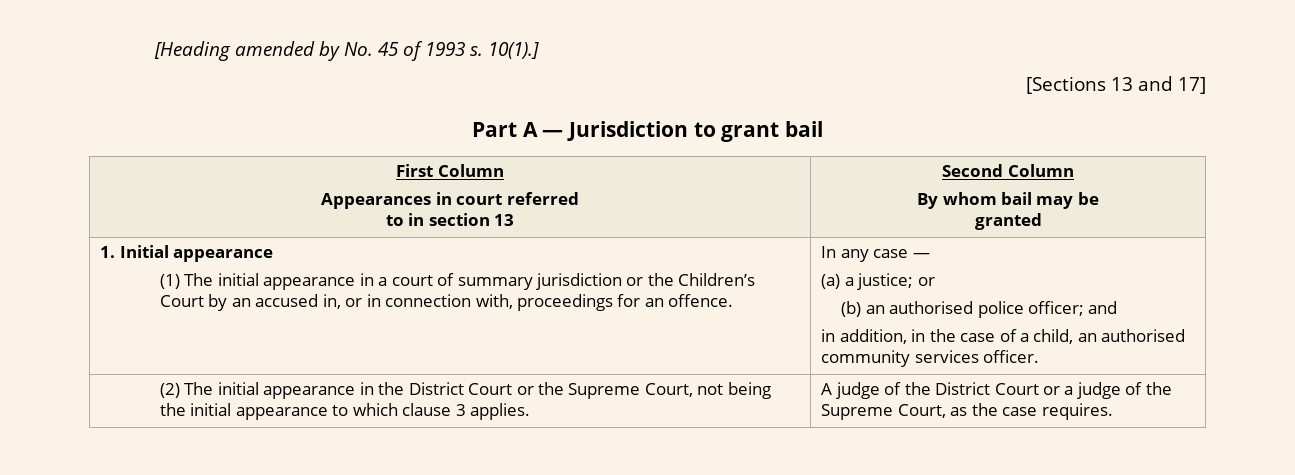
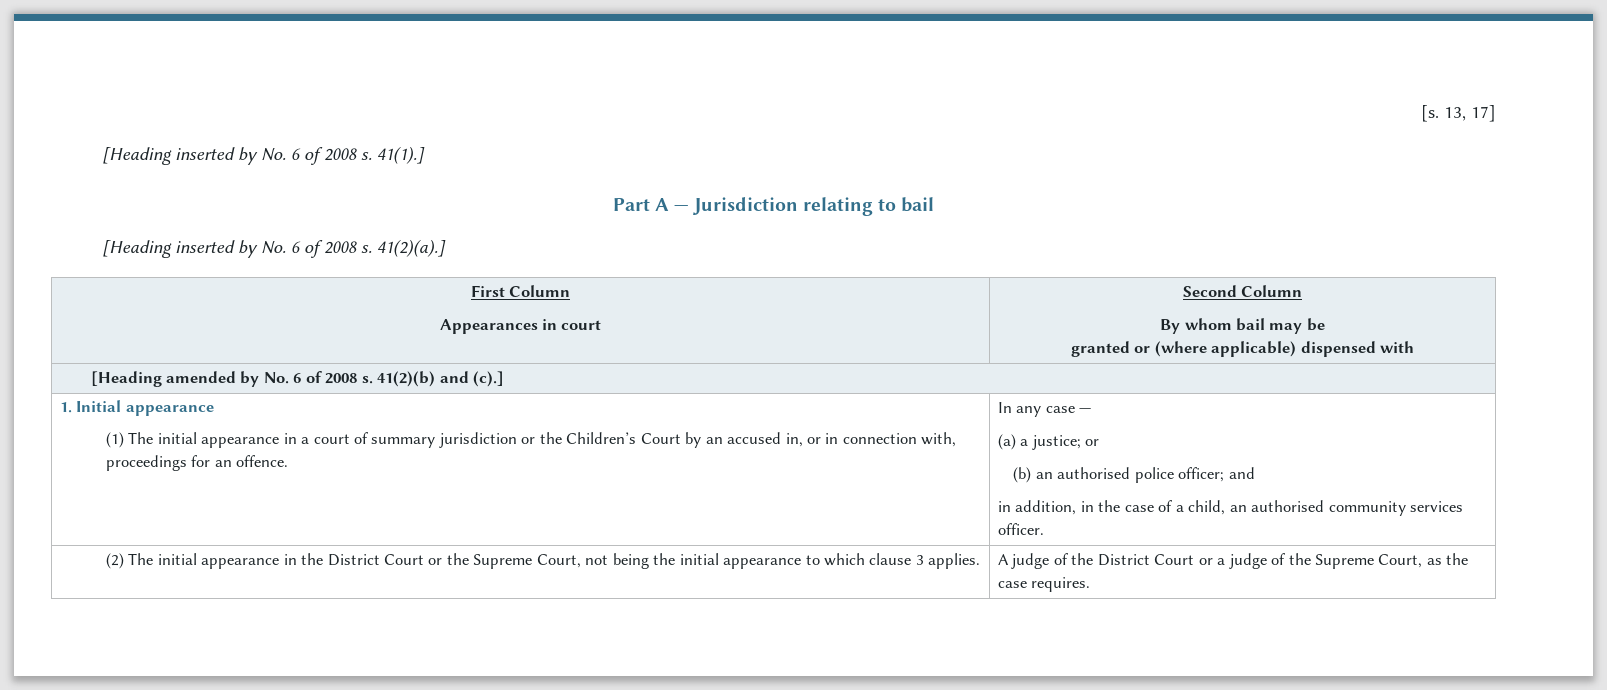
- [Heading amended by No. 45 of 1993 s. 10(1).]
- [Sections 13 and 17]
+ [s. 13, 17]
+ [Heading inserted by No. 6 of 2008 s. 41(1).]
- Part A — Jurisdiction to grant bail
+ Part A — Jurisdiction relating to bail
+ [Heading inserted by No. 6 of 2008 s. 41(2)(a).]
  First Column
- Appearances in court referred
- to in section 13 | Second Column
+ Appearances in court | Second Column
  By whom bail may be
- granted
+ granted or (where applicable) dispensed with
+ [Heading amended by No. 6 of 2008 s. 41(2)(b) and (c).]

